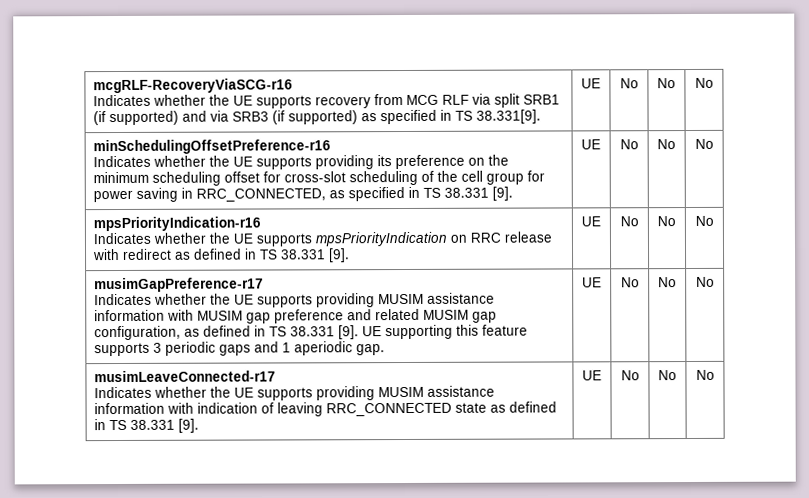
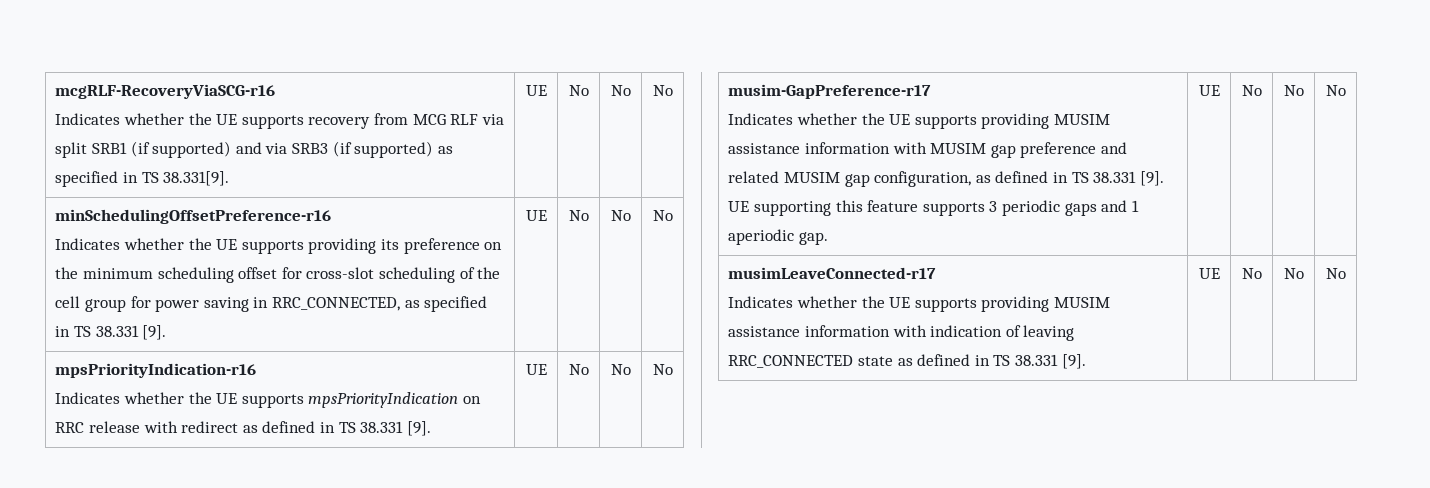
- musimGapPreference-r17
+ musim-GapPreference-r17

